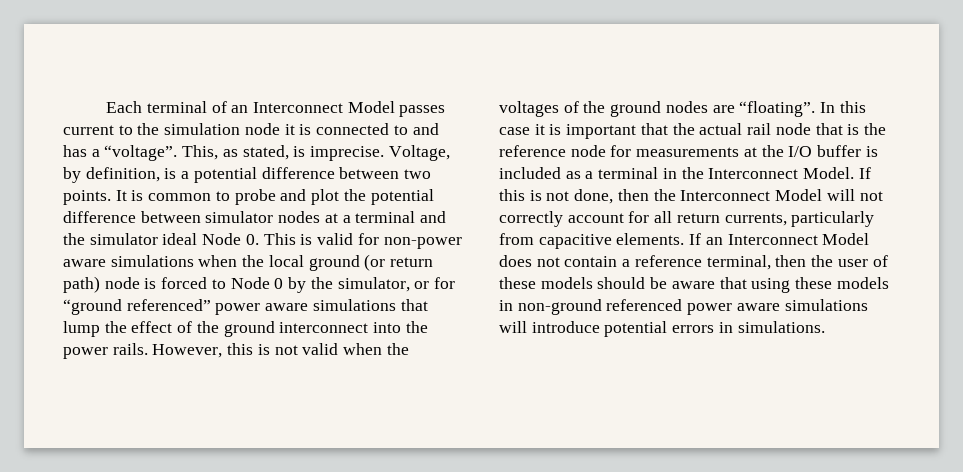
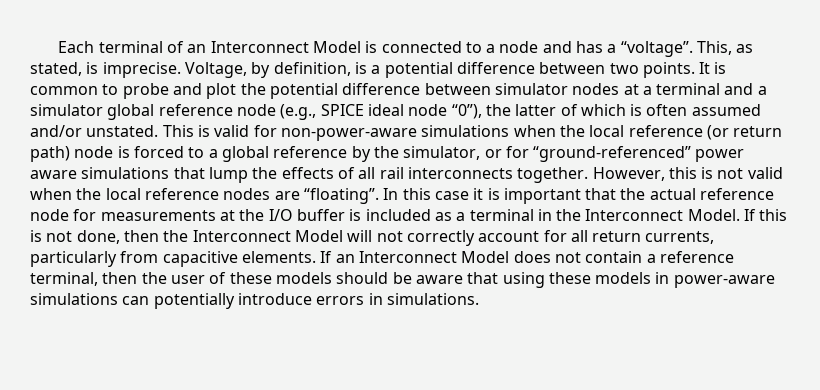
- Each terminal of an Interconnect Model passes current to the simulation node it is connected to and has a “voltage”.
+ Each terminal of an Interconnect Model is connected to a node and has a “voltage”.
- It is common to probe and plot the potential difference between simulator nodes at a terminal and the simulator ideal Node 0. This is valid for non-power aware simulations when the local ground (or return path) node is forced to Node 0 by the simulator, or for “ground referenced” power aware simulations that lump the effect of the ground interconnect into the power rails.
+ It is common to probe and plot the potential difference between simulator nodes at a terminal and a simulator global reference node (e.g., SPICE ideal node “0”), the latter of which is often assumed and/or unstated. This is valid for non-power-aware simulations when the local reference (or return path) node is forced to a global reference by the simulator, or for “ground-referenced” power aware simulations that lump the effects of all rail interconnects together.
- However, this is not valid when the voltages of the ground nodes are “floating”.
+ However, this is not valid when the local reference nodes are “floating”.
- In this case it is important that the actual rail node that is the reference node for measurements at the I/O buffer is included as a terminal in the Interconnect Model.
+ In this case it is important that the actual reference node for measurements at the I/O buffer is included as a terminal in the Interconnect Model.
- If an Interconnect Model does not contain a reference terminal, then the user of these models should be aware that using these models in non-ground referenced power aware simulations will introduce potential errors in simulations.
+ If an Interconnect Model does not contain a reference terminal, then the user of these models should be aware that using these models in power-aware simulations can potentially introduce errors in simulations.

